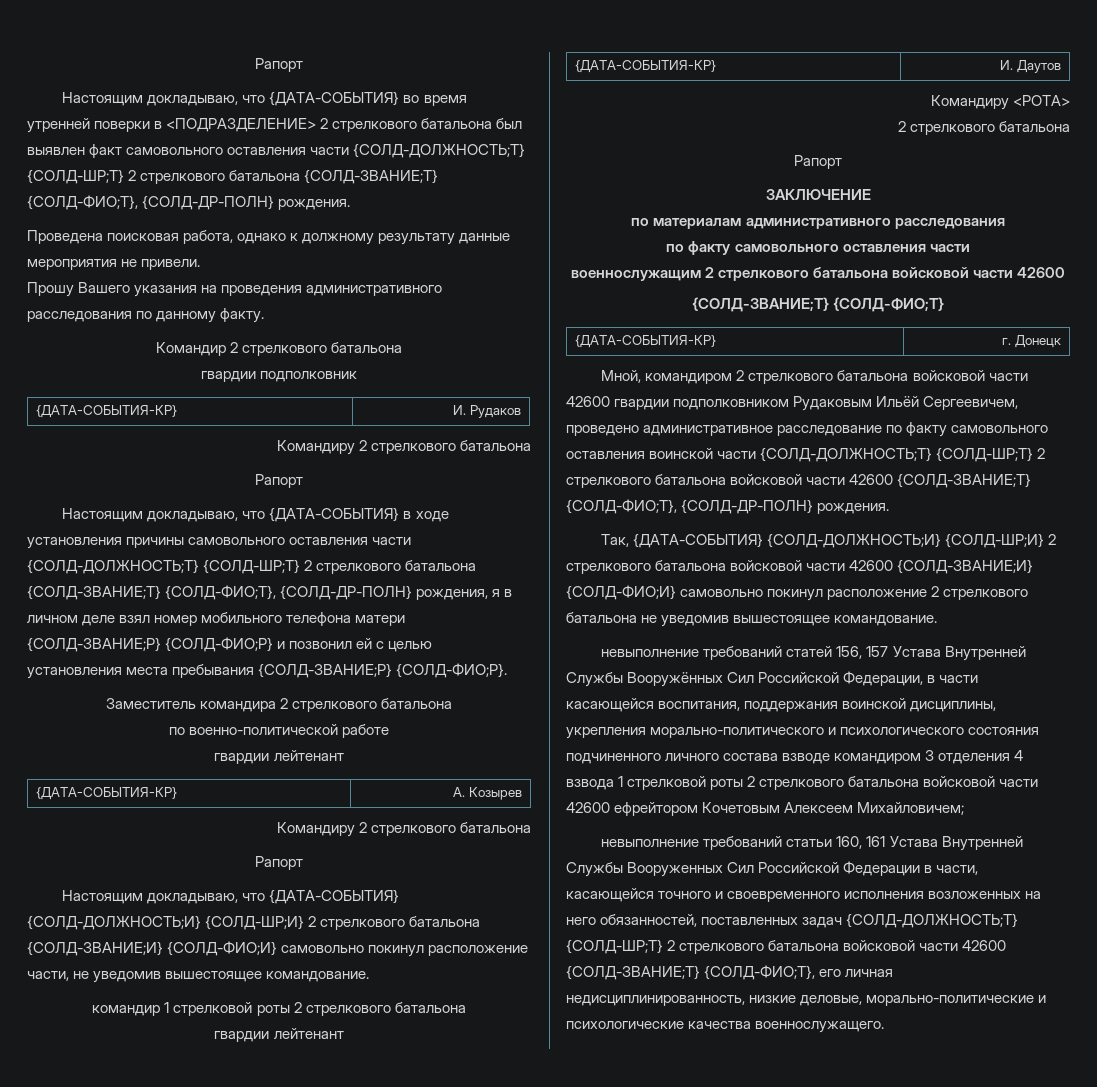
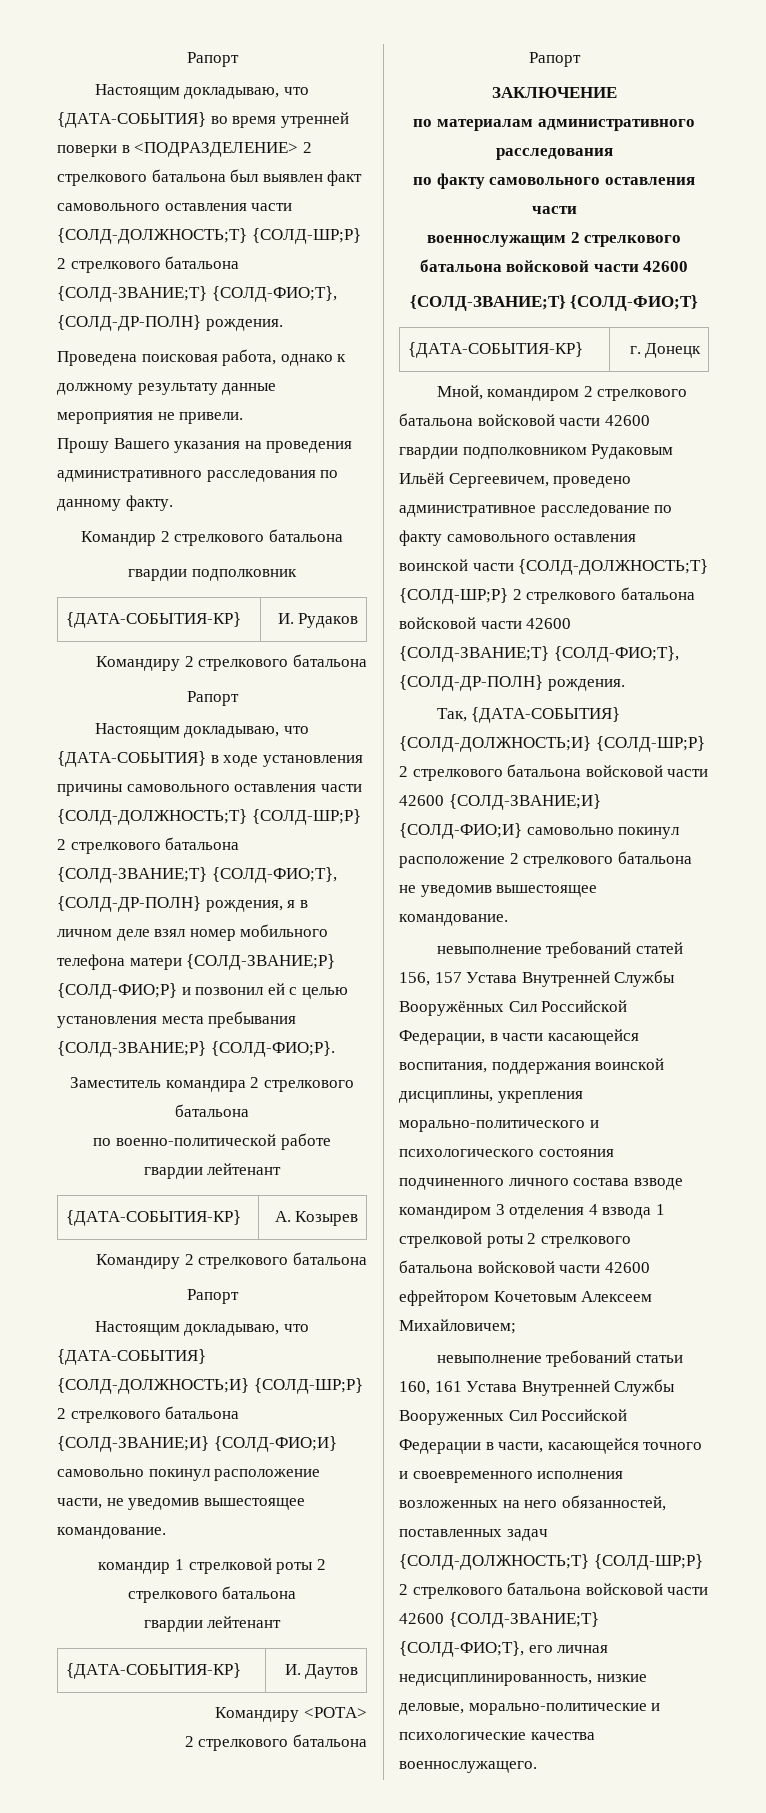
- Настоящим докладываю, что {ДАТА-СОБЫТИЯ} во время утренней поверки в <ПОДРАЗДЕЛЕНИЕ> 2 стрелкового батальона был выявлен факт самовольного оставления части {СОЛД-ДОЛЖНОСТЬ;Т} {СОЛД-ШР;Т} 2 стрелкового батальона {СОЛД-ЗВАНИЕ;Т} {СОЛД-ФИО;Т}, {СОЛД-ДР-ПОЛН} рождения.
+ Настоящим докладываю, что {ДАТА-СОБЫТИЯ} во время утренней поверки в <ПОДРАЗДЕЛЕНИЕ> 2 стрелкового батальона был выявлен факт самовольного оставления части {СОЛД-ДОЛЖНОСТЬ;Т} {СОЛД-ШР;Р} 2 стрелкового батальона {СОЛД-ЗВАНИЕ;Т} {СОЛД-ФИО;Т}, {СОЛД-ДР-ПОЛН} рождения.
- Настоящим докладываю, что {ДАТА-СОБЫТИЯ} в ходе установления причины самовольного оставления части {СОЛД-ДОЛЖНОСТЬ;Т} {СОЛД-ШР;Т} 2 стрелкового батальона {СОЛД-ЗВАНИЕ;Т} {СОЛД-ФИО;Т}, {СОЛД-ДР-ПОЛН} рождения, я в личном деле взял номер мобильного телефона матери {СОЛД-ЗВАНИЕ;Р} {СОЛД-ФИО;Р} и позвонил ей с целью установления места пребывания {СОЛД-ЗВАНИЕ;Р} {СОЛД-ФИО;Р}.
+ Настоящим докладываю, что {ДАТА-СОБЫТИЯ} в ходе установления причины самовольного оставления части {СОЛД-ДОЛЖНОСТЬ;Т} {СОЛД-ШР;Р} 2 стрелкового батальона {СОЛД-ЗВАНИЕ;Т} {СОЛД-ФИО;Т}, {СОЛД-ДР-ПОЛН} рождения, я в личном деле взял номер мобильного телефона матери {СОЛД-ЗВАНИЕ;Р} {СОЛД-ФИО;Р} и позвонил ей с целью установления места пребывания {СОЛД-ЗВАНИЕ;Р} {СОЛД-ФИО;Р}.
- Настоящим докладываю, что {ДАТА-СОБЫТИЯ} {СОЛД-ДОЛЖНОСТЬ;И} {СОЛД-ШР;И} 2 стрелкового батальона {СОЛД-ЗВАНИЕ;И} {СОЛД-ФИО;И} самовольно покинул расположение части, не уведомив вышестоящее командование.
+ Настоящим докладываю, что {ДАТА-СОБЫТИЯ} {СОЛД-ДОЛЖНОСТЬ;И} {СОЛД-ШР;Р} 2 стрелкового батальона {СОЛД-ЗВАНИЕ;И} {СОЛД-ФИО;И} самовольно покинул расположение части, не уведомив вышестоящее командование.
- Мной, командиром 2 стрелкового батальона войсковой части 42600 гвардии подполковником Рудаковым Ильёй Сергеевичем, проведено административное расследование по факту самовольного оставления воинской части {СОЛД-ДОЛЖНОСТЬ;Т} {СОЛД-ШР;Т} 2 стрелкового батальона войсковой части 42600 {СОЛД-ЗВАНИЕ;Т} {СОЛД-ФИО;Т}, {СОЛД-ДР-ПОЛН} рождения.
+ Мной, командиром 2 стрелкового батальона войсковой части 42600 гвардии подполковником Рудаковым Ильёй Сергеевичем, проведено административное расследование по факту самовольного оставления воинской части {СОЛД-ДОЛЖНОСТЬ;Т} {СОЛД-ШР;Р} 2 стрелкового батальона войсковой части 42600 {СОЛД-ЗВАНИЕ;Т} {СОЛД-ФИО;Т}, {СОЛД-ДР-ПОЛН} рождения.
- Так, {ДАТА-СОБЫТИЯ} {СОЛД-ДОЛЖНОСТЬ;И} {СОЛД-ШР;И} 2 стрелкового батальона войсковой части 42600 {СОЛД-ЗВАНИЕ;И} {СОЛД-ФИО;И} самовольно покинул расположение 2 стрелкового батальона не уведомив вышестоящее командование.
+ Так, {ДАТА-СОБЫТИЯ} {СОЛД-ДОЛЖНОСТЬ;И} {СОЛД-ШР;Р} 2 стрелкового батальона войсковой части 42600 {СОЛД-ЗВАНИЕ;И} {СОЛД-ФИО;И} самовольно покинул расположение 2 стрелкового батальона не уведомив вышестоящее командование.
- невыполнение требований статьи 160, 161 Устава Внутренней Службы Вооруженных Сил Российской Федерации в части, касающейся точного и своевременного исполнения возложенных на него обязанностей, поставленных задач {СОЛД-ДОЛЖНОСТЬ;Т} {СОЛД-ШР;Т} 2 стрелкового батальона войсковой части 42600 {СОЛД-ЗВАНИЕ;Т} {СОЛД-ФИО;Т}, его личная недисциплинированность, низкие деловые, морально-политические и психологические качества военнослужащего.
+ невыполнение требований статьи 160, 161 Устава Внутренней Службы Вооруженных Сил Российской Федерации в части, касающейся точного и своевременного исполнения возложенных на него обязанностей, поставленных задач {СОЛД-ДОЛЖНОСТЬ;Т} {СОЛД-ШР;Р} 2 стрелкового батальона войсковой части 42600 {СОЛД-ЗВАНИЕ;Т} {СОЛД-ФИО;Т}, его личная недисциплинированность, низкие деловые, морально-политические и психологические качества военнослужащего.

